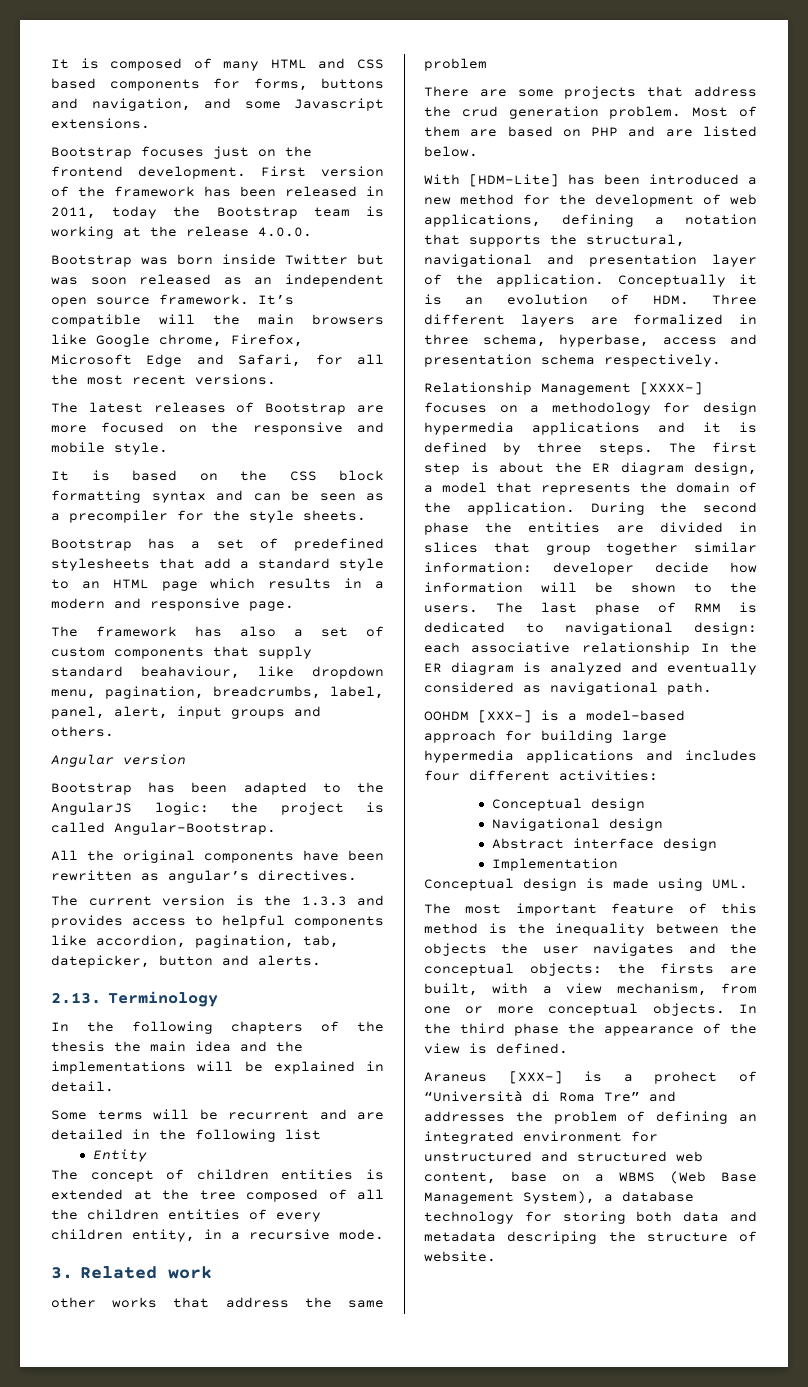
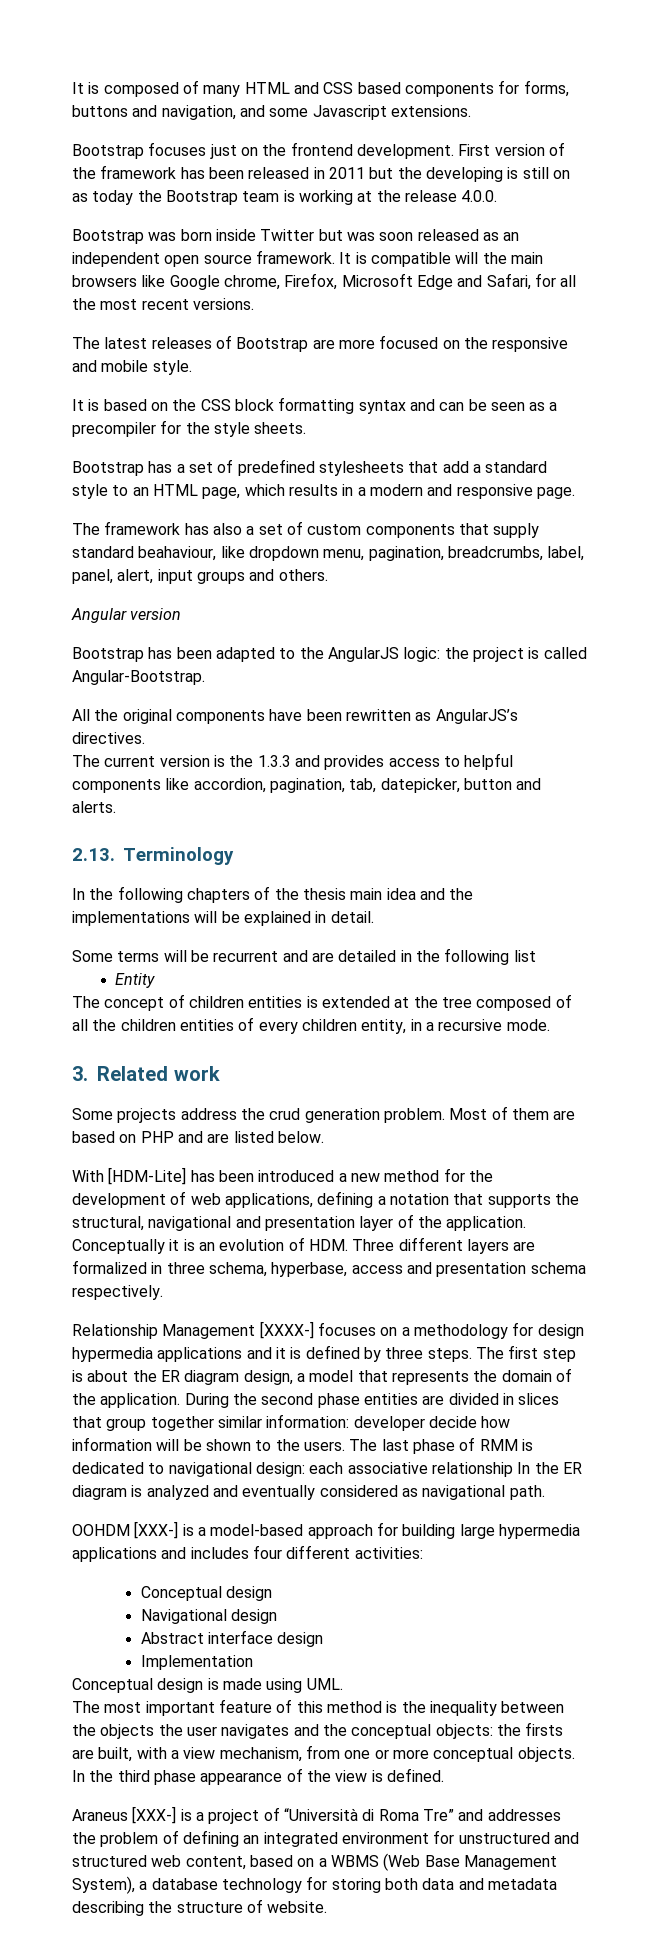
- First version of the framework has been released in 2011, today the Bootstrap team is working at the release 4.0.0.
+ First version of the framework has been released in 2011 but the developing is still on as today the Bootstrap team is working at the release 4.0.0.
- It’s compatible will the main browsers like Google chrome, Firefox, Microsoft Edge and Safari, for all the most recent versions.
+ It is compatible will the main browsers like Google chrome, Firefox, Microsoft Edge and Safari, for all the most recent versions.
- Bootstrap has a set of predefined stylesheets that add a standard style to an HTML page which results in a modern and responsive page.
+ Bootstrap has a set of predefined stylesheets that add a standard style to an HTML page, which results in a modern and responsive page.
- All the original components have been rewritten as angular’s directives.
+ All the original components have been rewritten as AngularJS’s directives.
- In the following chapters of the thesis the main idea and the implementations will be explained in detail.
+ In the following chapters of the thesis main idea and the implementations will be explained in detail.
- other works that address the same problem
- There are some projects that address the crud generation problem.
+ Some projects address the crud generation problem.
- During the second phase the entities are divided in slices that group together similar information: developer decide how information will be shown to the users.
+ During the second phase entities are divided in slices that group together similar information: developer decide how information will be shown to the users.
- In the third phase the appearance of the view is defined.
+ In the third phase appearance of the view is defined.
- Araneus [XXX-] is a prohect of “Università di Roma Tre” and addresses the problem of defining an integrated environment for unstructured and structured web content, base on a WBMS (Web Base Management System), a database technology for storing both data and metadata descriping the structure of website.
+ Araneus [XXX-] is a project of “Università di Roma Tre” and addresses the problem of defining an integrated environment for unstructured and structured web content, based on a WBMS (Web Base Management System), a database technology for storing both data and metadata describing the structure of website.

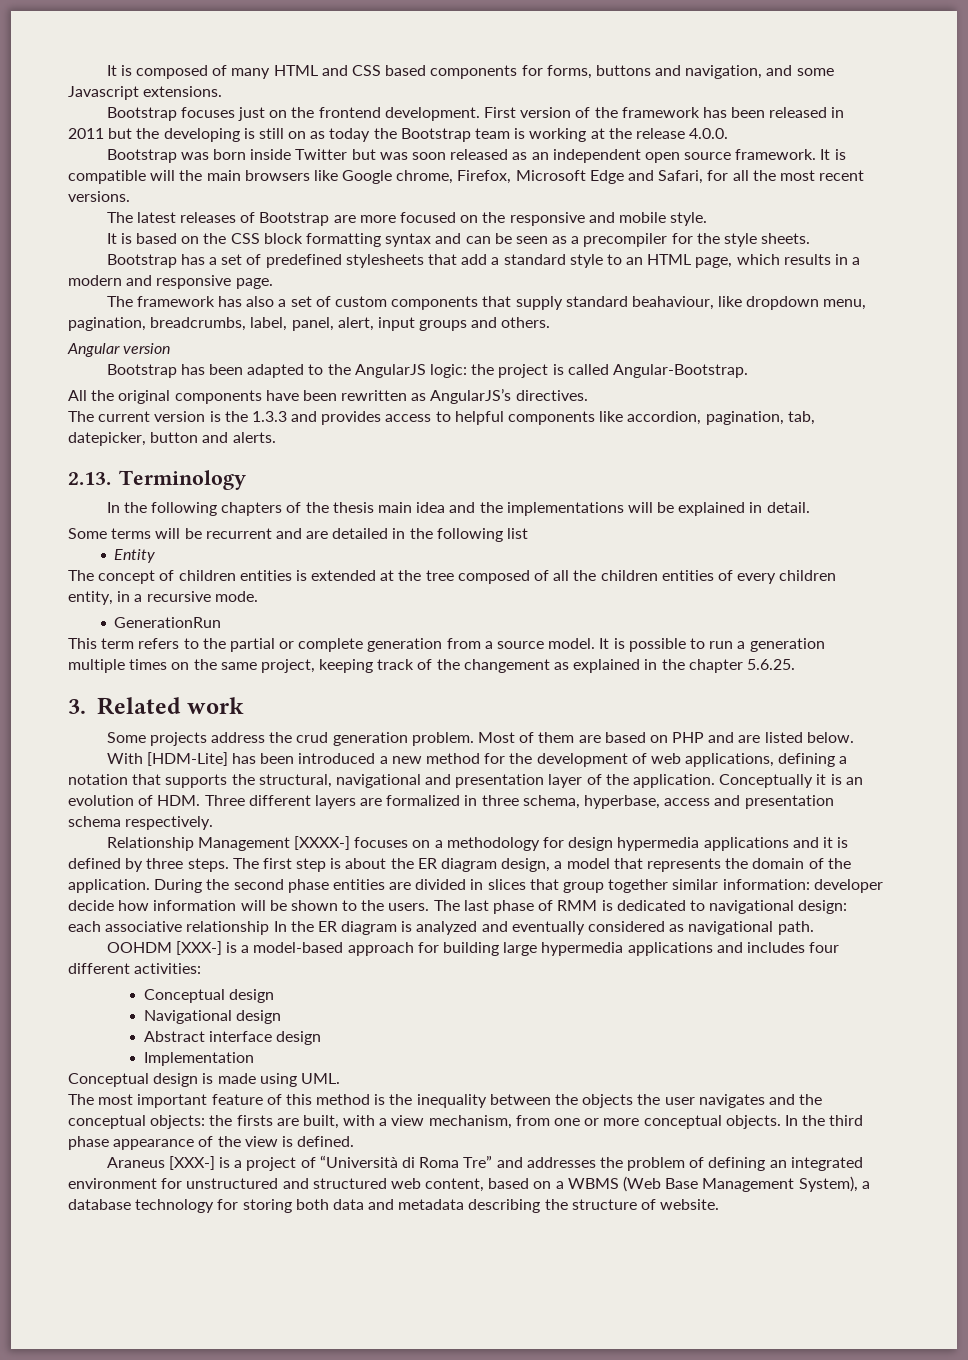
+ GenerationRun
+ This term refers to the partial or complete generation from a source model. It is possible to run a generation multiple times on the same project, keeping track of the changement as explained in the chapter 5.6.25.

